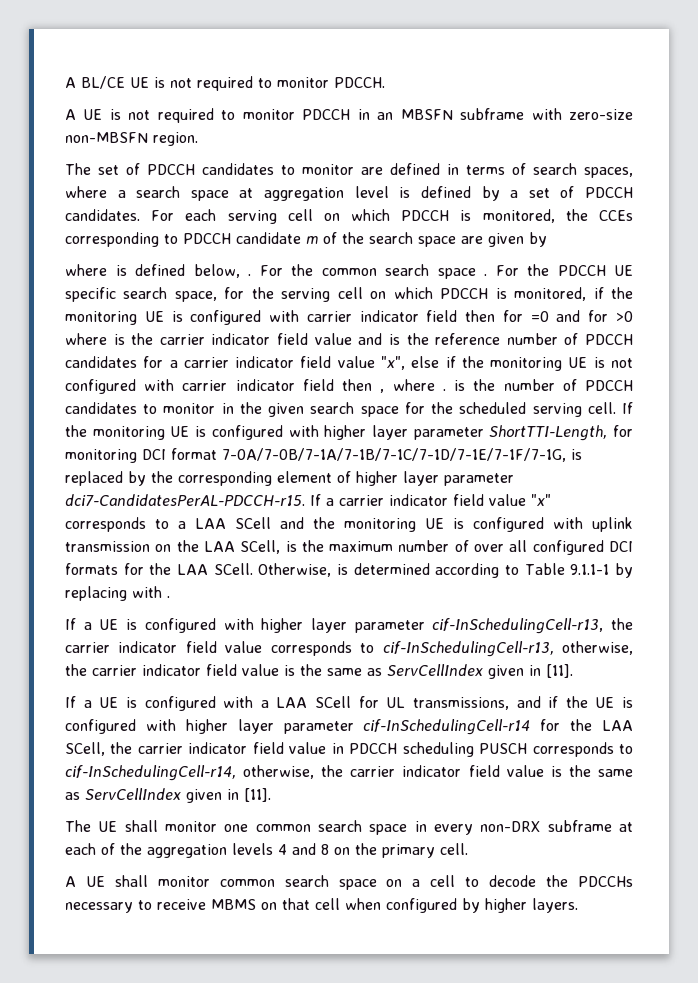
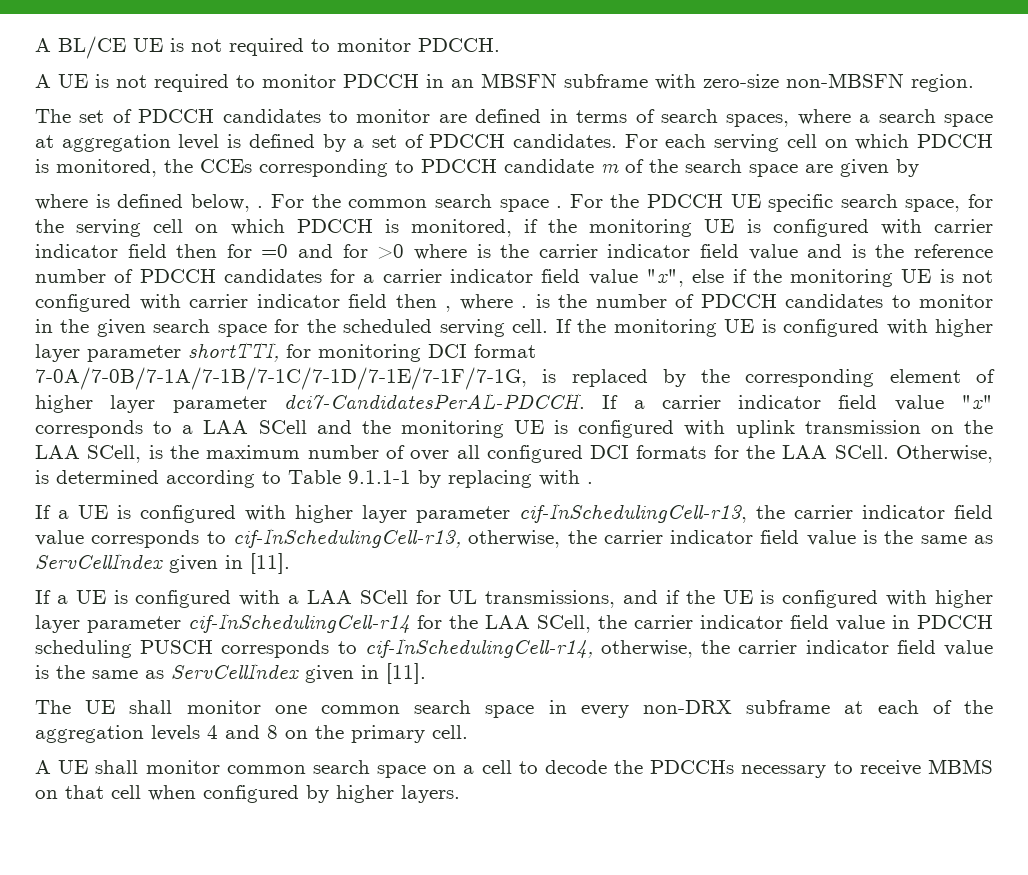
- If the monitoring UE is configured with higher layer parameter ShortTTI-Length, for monitoring DCI format 7-0A/7-0B/7-1A/7-1B/7-1C/7-1D/7-1E/7-1F/7-1G, is replaced by the corresponding element of higher layer parameter dci7-CandidatesPerAL-PDCCH-r15.
+ If the monitoring UE is configured with higher layer parameter shortTTI, for monitoring DCI format 7-0A/7-0B/7-1A/7-1B/7-1C/7-1D/7-1E/7-1F/7-1G, is replaced by the corresponding element of higher layer parameter dci7-CandidatesPerAL-PDCCH.

